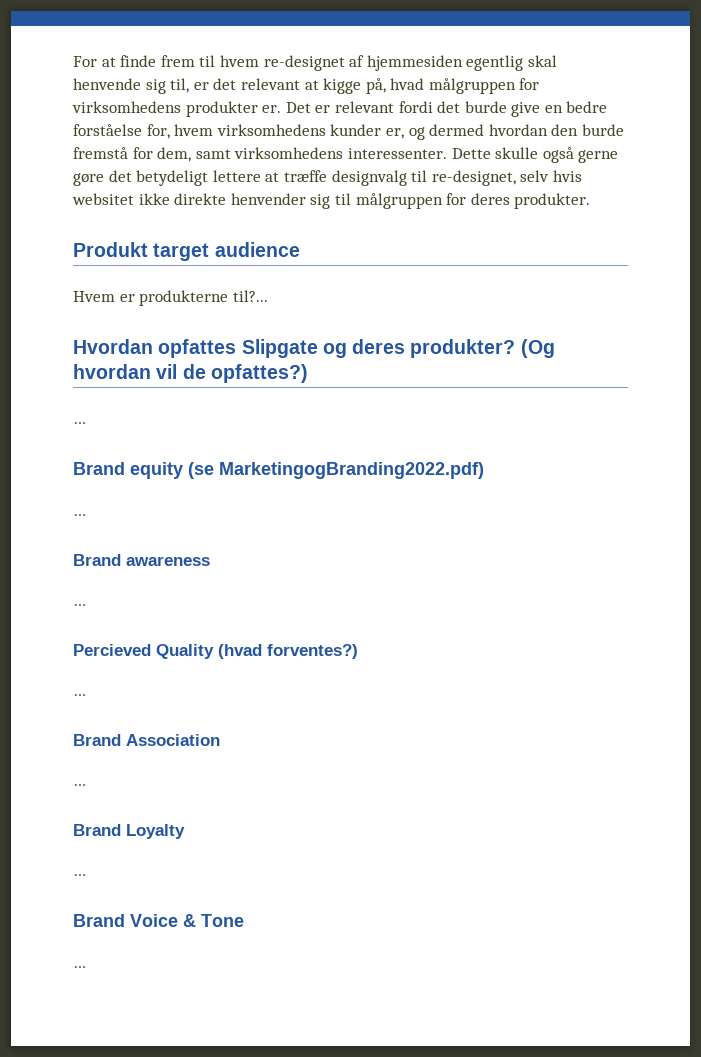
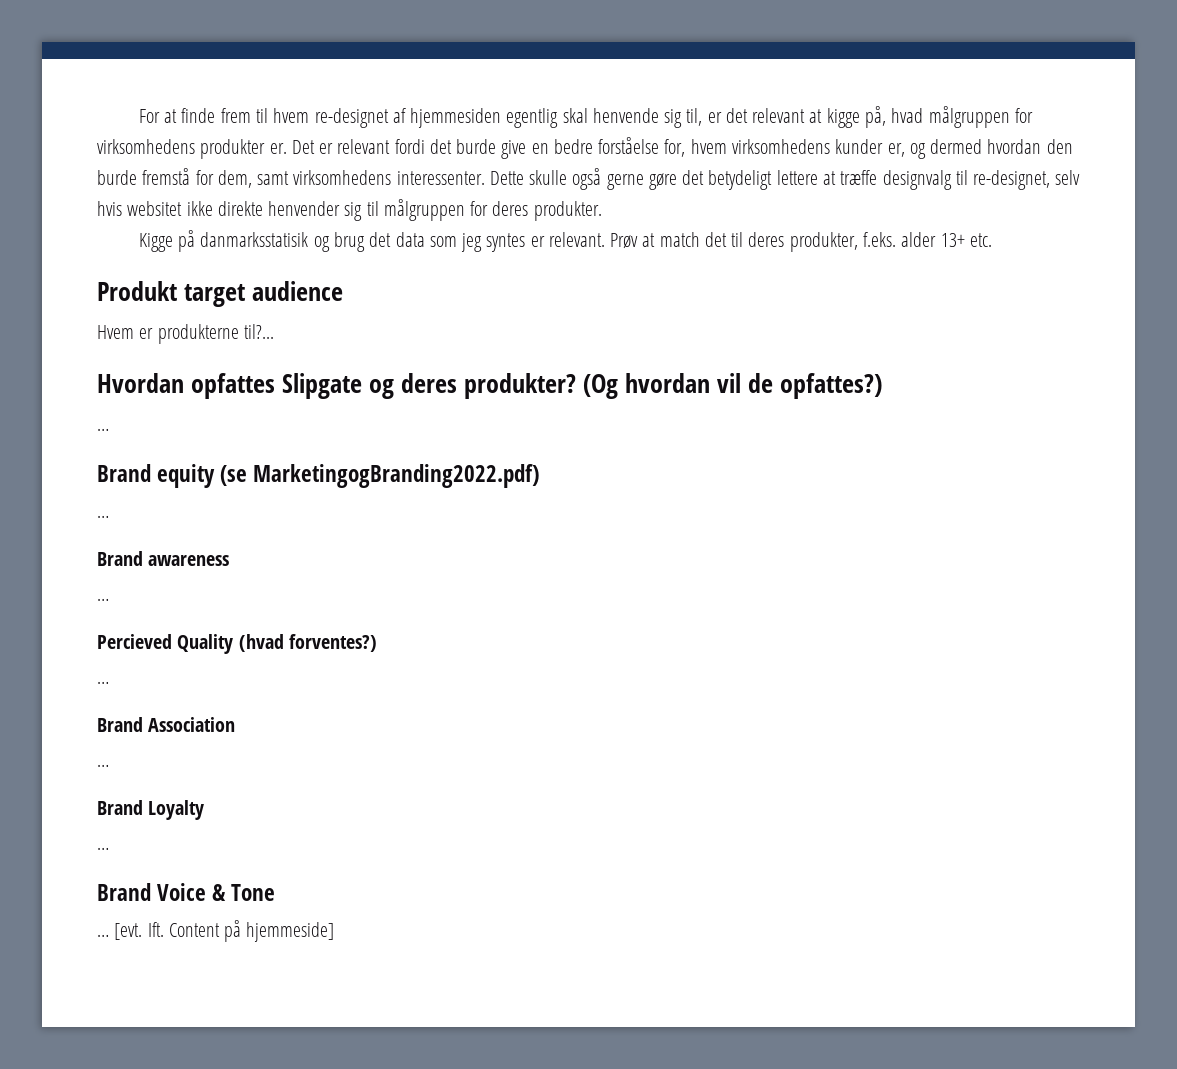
+ Kigge på danmarksstatisik og brug det data som jeg syntes er relevant. Prøv at match det til deres produkter, f.eks. alder 13+ etc.
+ [evt. Ift. Content på hjemmeside]

